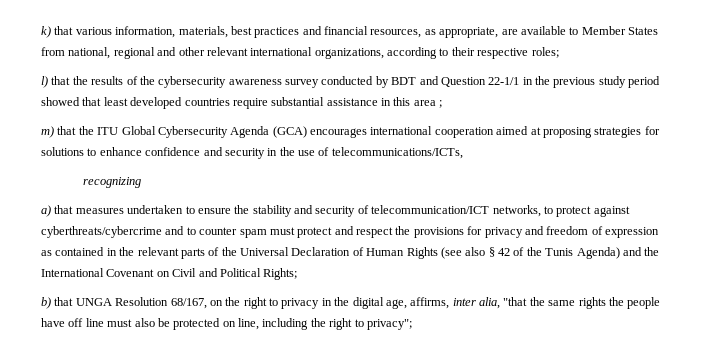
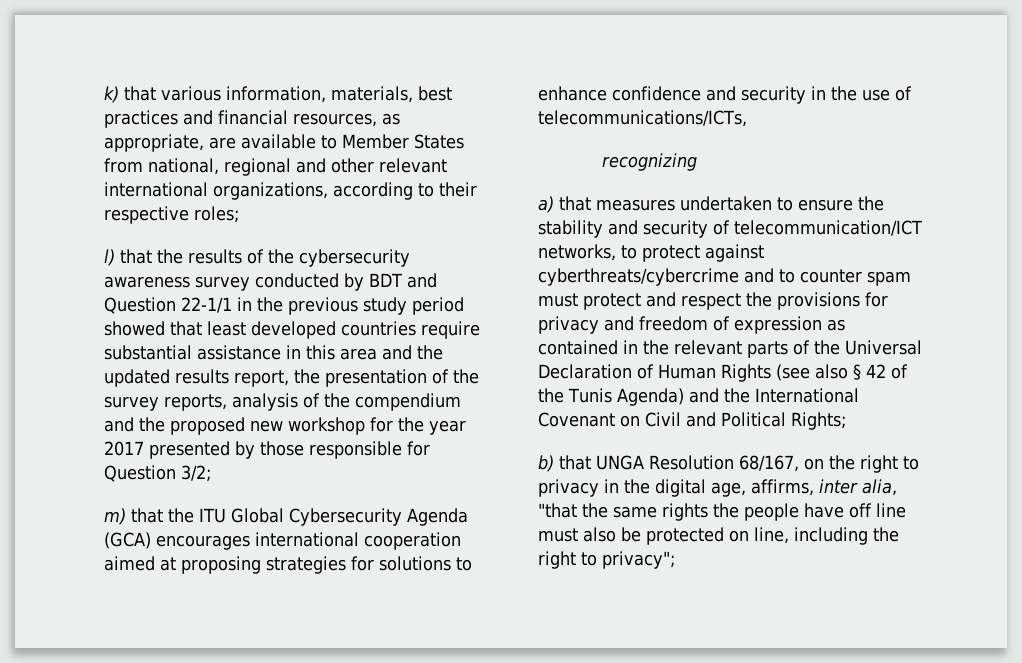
- l) that the results of the cybersecurity awareness survey conducted by BDT and Question 22-1/1 in the previous study period showed that least developed countries require substantial assistance in this area ;
+ l) that the results of the cybersecurity awareness survey conducted by BDT and Question 22-1/1 in the previous study period showed that least developed countries require substantial assistance in this area and the updated results report, the presentation of the survey reports, analysis of the compendium and the proposed new workshop for the year 2017 presented by those responsible for Question 3/2;

